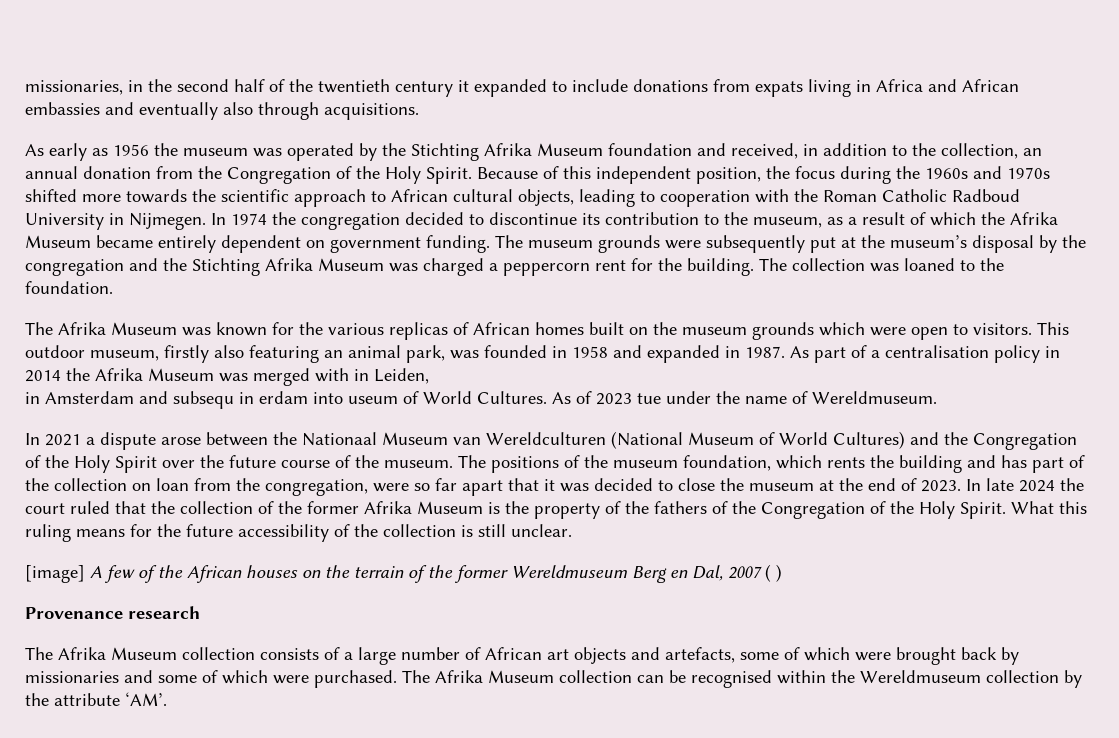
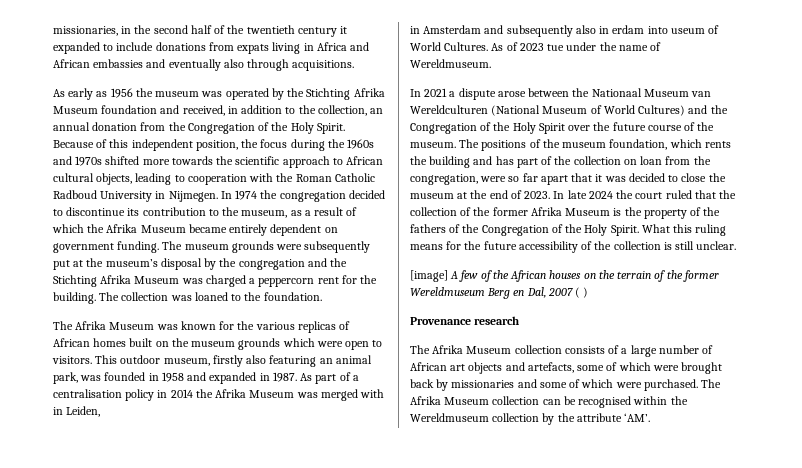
- in Amsterdam and subsequ in erdam into useum of World Cultures.
+ in Amsterdam and subsequently also in erdam into useum of World Cultures.

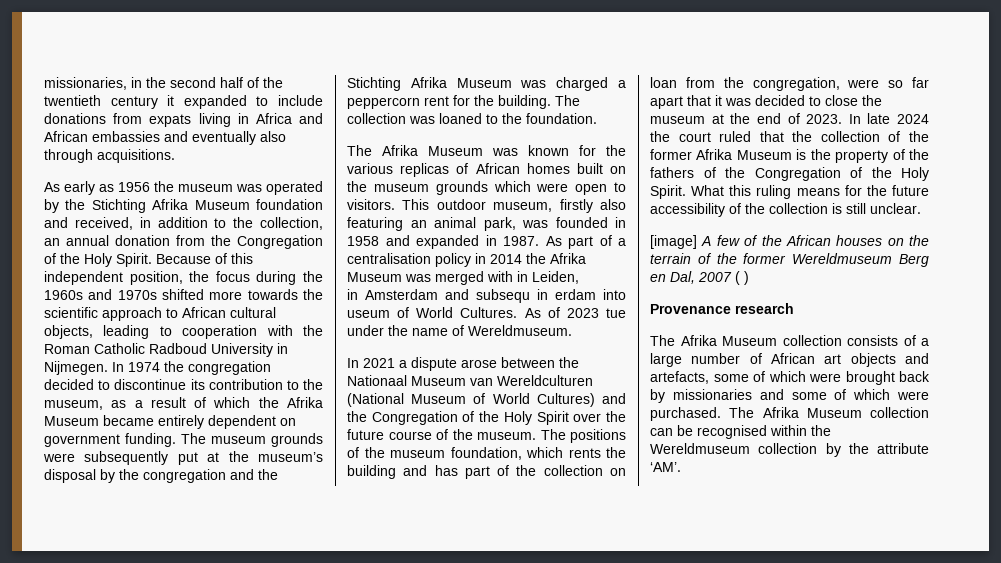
- in Amsterdam and subsequently also in erdam into useum of World Cultures.
+ in Amsterdam and subsequ in erdam into useum of World Cultures.

